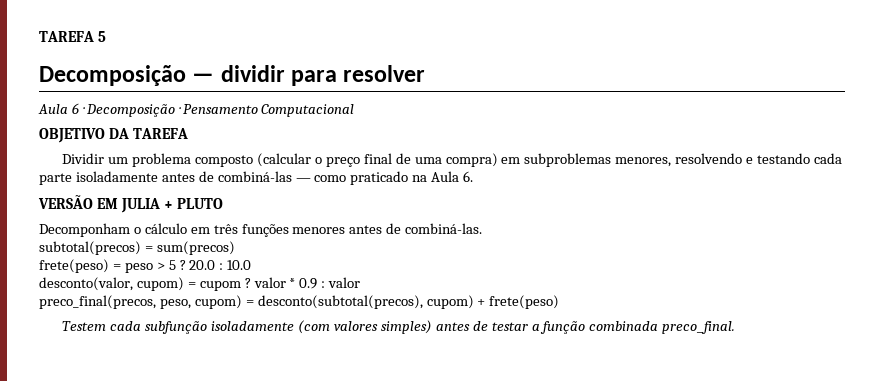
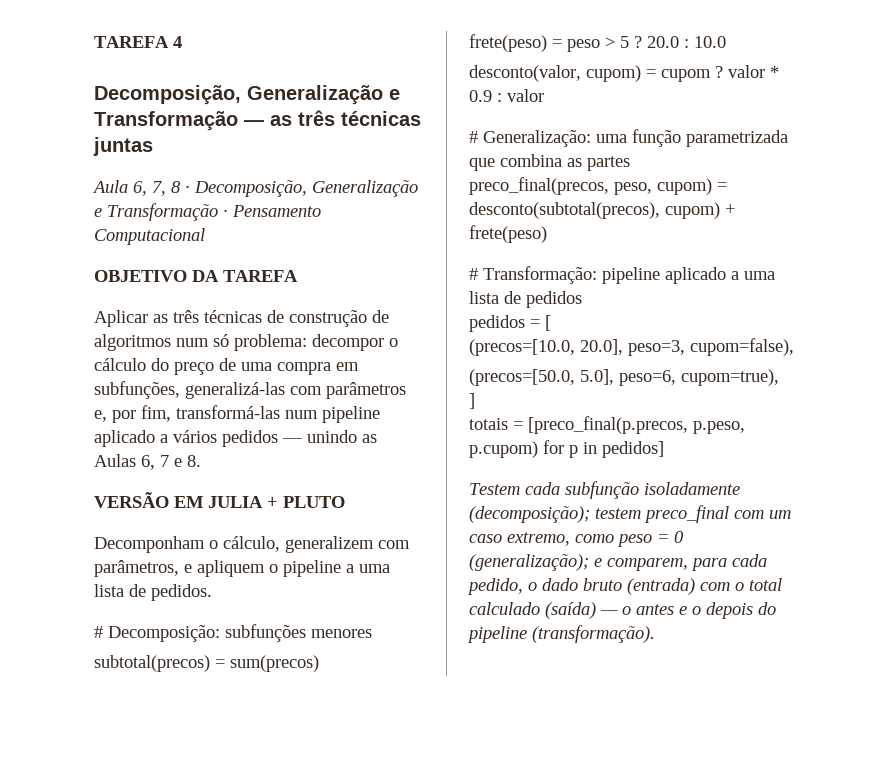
- TAREFA 5
- Decomposição — dividir para resolver
- Aula 6 · Decomposição · Pensamento Computacional
+ TAREFA 4
+ Decomposição, Generalização e Transformação — as três técnicas juntas
+ Aula 6, 7, 8 · Decomposição, Generalização e Transformação · Pensamento Computacional
- Dividir um problema composto (calcular o preço final de uma compra) em subproblemas menores, resolvendo e testando cada parte isoladamente antes de combiná-las — como praticado na Aula 6.
+ Aplicar as três técnicas de construção de algoritmos num só problema: decompor o cálculo do preço de uma compra em subfunções, generalizá-las com parâmetros e, por fim, transformá-las num pipeline aplicado a vários pedidos — unindo as Aulas 6, 7 e 8.
- Decomponham o cálculo em três funções menores antes de combiná-las.
+ Decomponham o cálculo, generalizem com parâmetros, e apliquem o pipeline a uma lista de pedidos.
+ # Decomposição: subfunções menores
+ # Generalização: uma função parametrizada que combina as partes
- Testem cada subfunção isoladamente (com valores simples) antes de testar a função combinada preco_final.
+ # Transformação: pipeline aplicado a uma lista de pedidos
+ pedidos = [
+ (precos=[10.0, 20.0], peso=3, cupom=false),
+ (precos=[50.0, 5.0], peso=6, cupom=true),
+ ]
+ totais = [preco_final(p.precos, p.peso, p.cupom) for p in pedidos]
+ Testem cada subfunção isoladamente (decomposição); testem preco_final com um caso extremo, como peso = 0 (generalização); e comparem, para cada pedido, o dado bruto (entrada) com o total calculado (saída) — o antes e o depois do pipeline (transformação).

